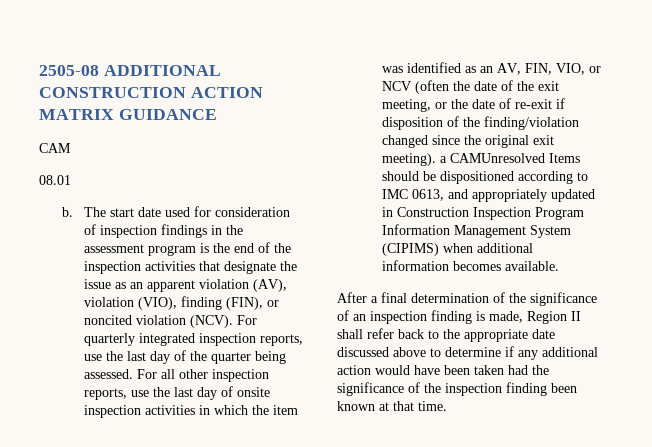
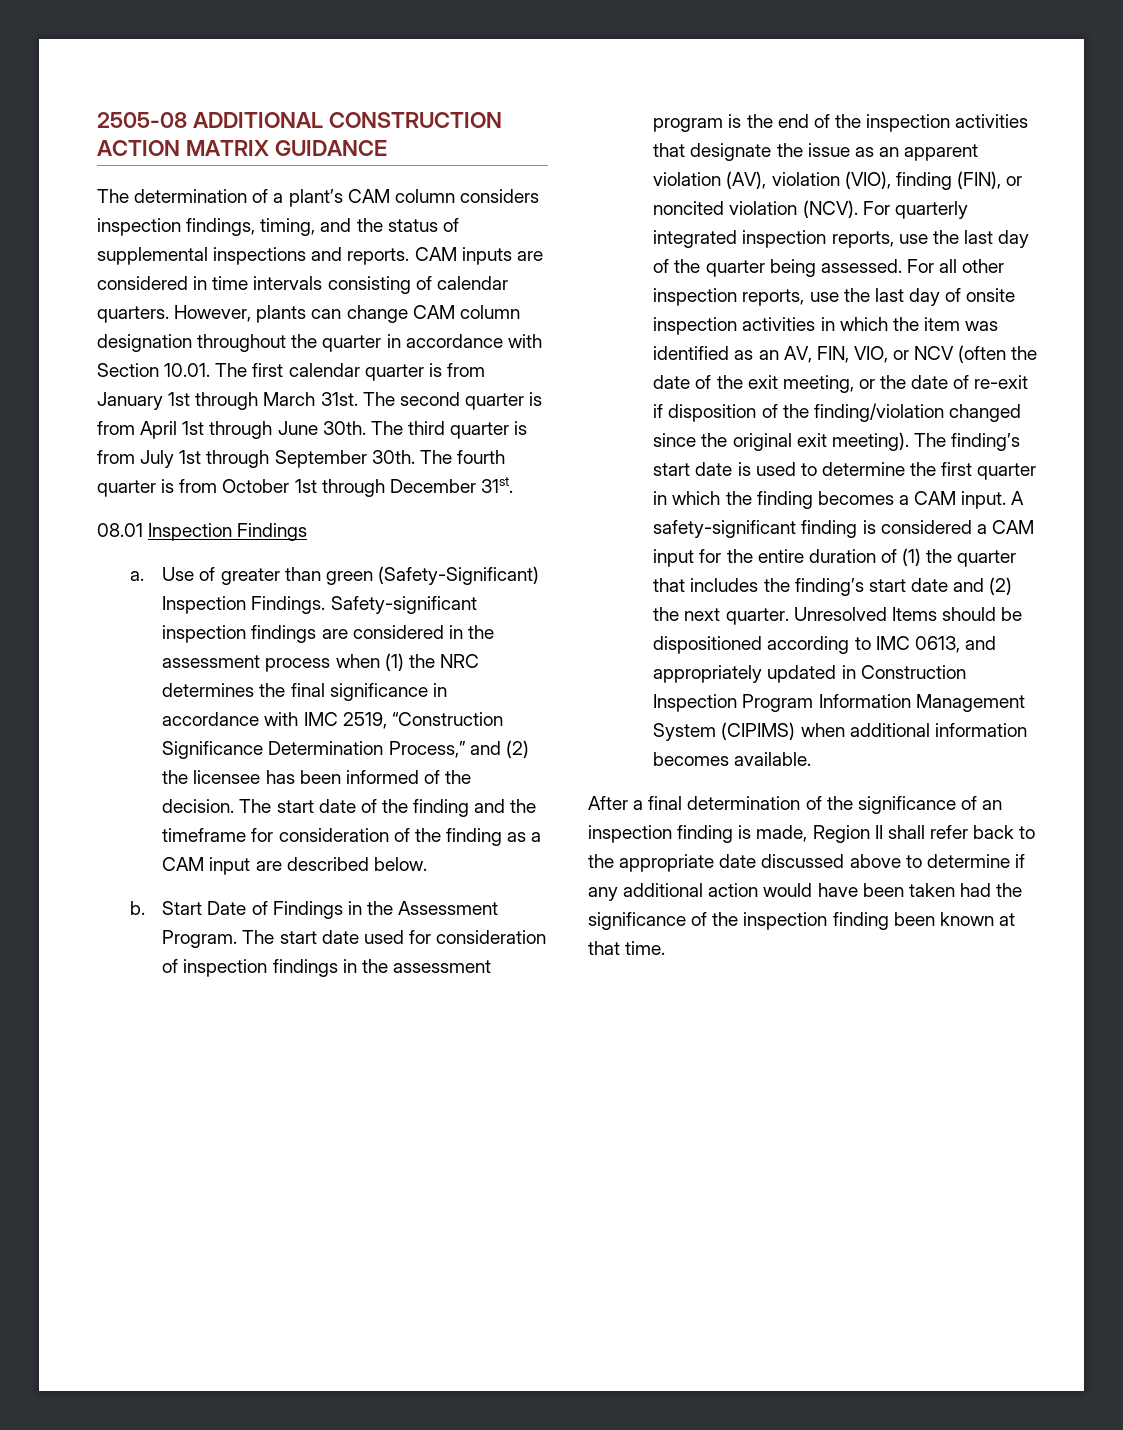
- CAM
- 08.01
- b.
+ The determination of a plant’s CAM column considers inspection findings, timing, and the status of supplemental inspections and reports. CAM inputs are considered in time intervals consisting of calendar quarters. However, plants can change CAM column designation throughout the quarter in accordance with Section 10.01. The first calendar quarter is from January 1st through March 31st. The second quarter is from April 1st through June 30th. The third quarter is from July 1st through September 30th. The fourth quarter is from October 1st through December 31st.
+ 08.01 Inspection Findings
+ a. Use of greater than green (Safety-Significant) Inspection Findings. Safety-significant inspection findings are considered in the assessment process when (1) the NRC determines the final significance in accordance with IMC 2519, “Construction Significance Determination Process,” and (2) the licensee has been informed of the decision. The start date of the finding and the timeframe for consideration of the finding as a CAM input are described below.
+ b. Start Date of Findings in the Assessment Program.
- For all other inspection reports, use the last day of onsite inspection activities in which the item was identified as an AV, FIN, VIO, or NCV (often the date of the exit meeting, or the date of re-exit if disposition of the finding/violation changed since the original exit meeting). a CAMUnresolved Items should be dispositioned according to IMC 0613, and appropriately updated in Construction Inspection Program Information Management System (CIPIMS) when additional information becomes available.
+ For all other inspection reports, use the last day of onsite inspection activities in which the item was identified as an AV, FIN, VIO, or NCV (often the date of the exit meeting, or the date of re-exit if disposition of the finding/violation changed since the original exit meeting). The finding’s start date is used to determine the first quarter in which the finding becomes a CAM input. A safety-significant finding is considered a CAM input for the entire duration of (1) the quarter that includes the finding’s start date and (2) the next quarter. Unresolved Items should be dispositioned according to IMC 0613, and appropriately updated in Construction Inspection Program Information Management System (CIPIMS) when additional information becomes available.

